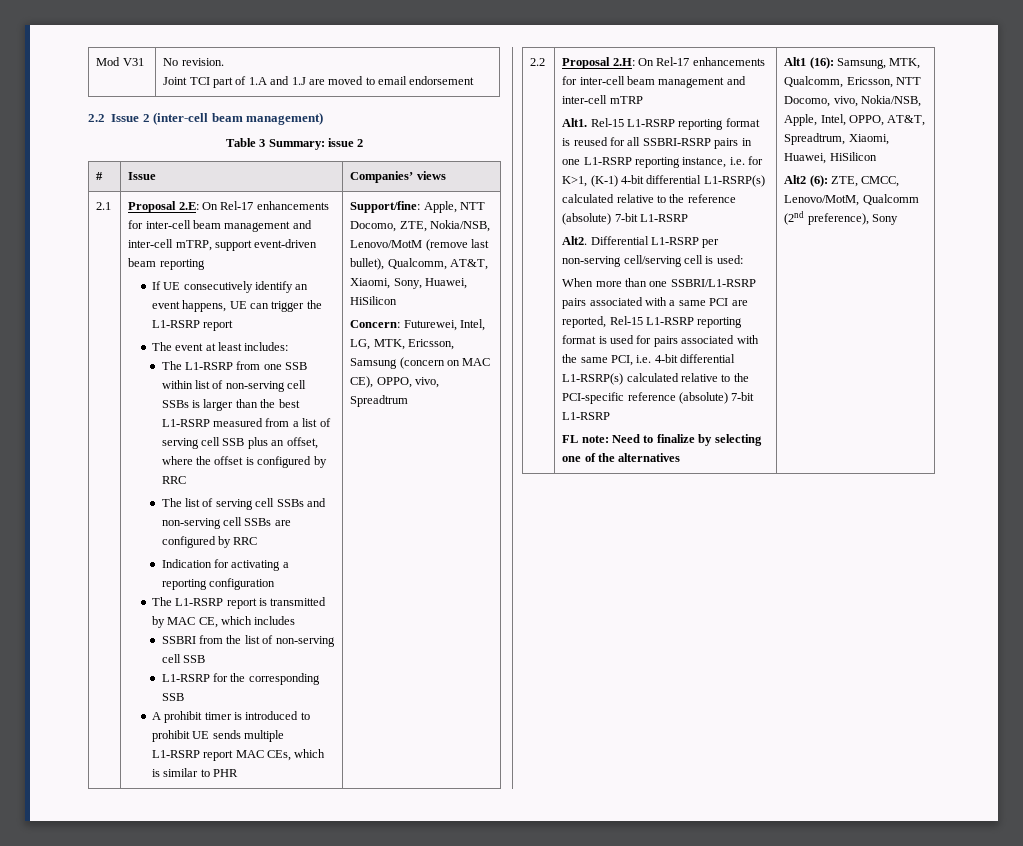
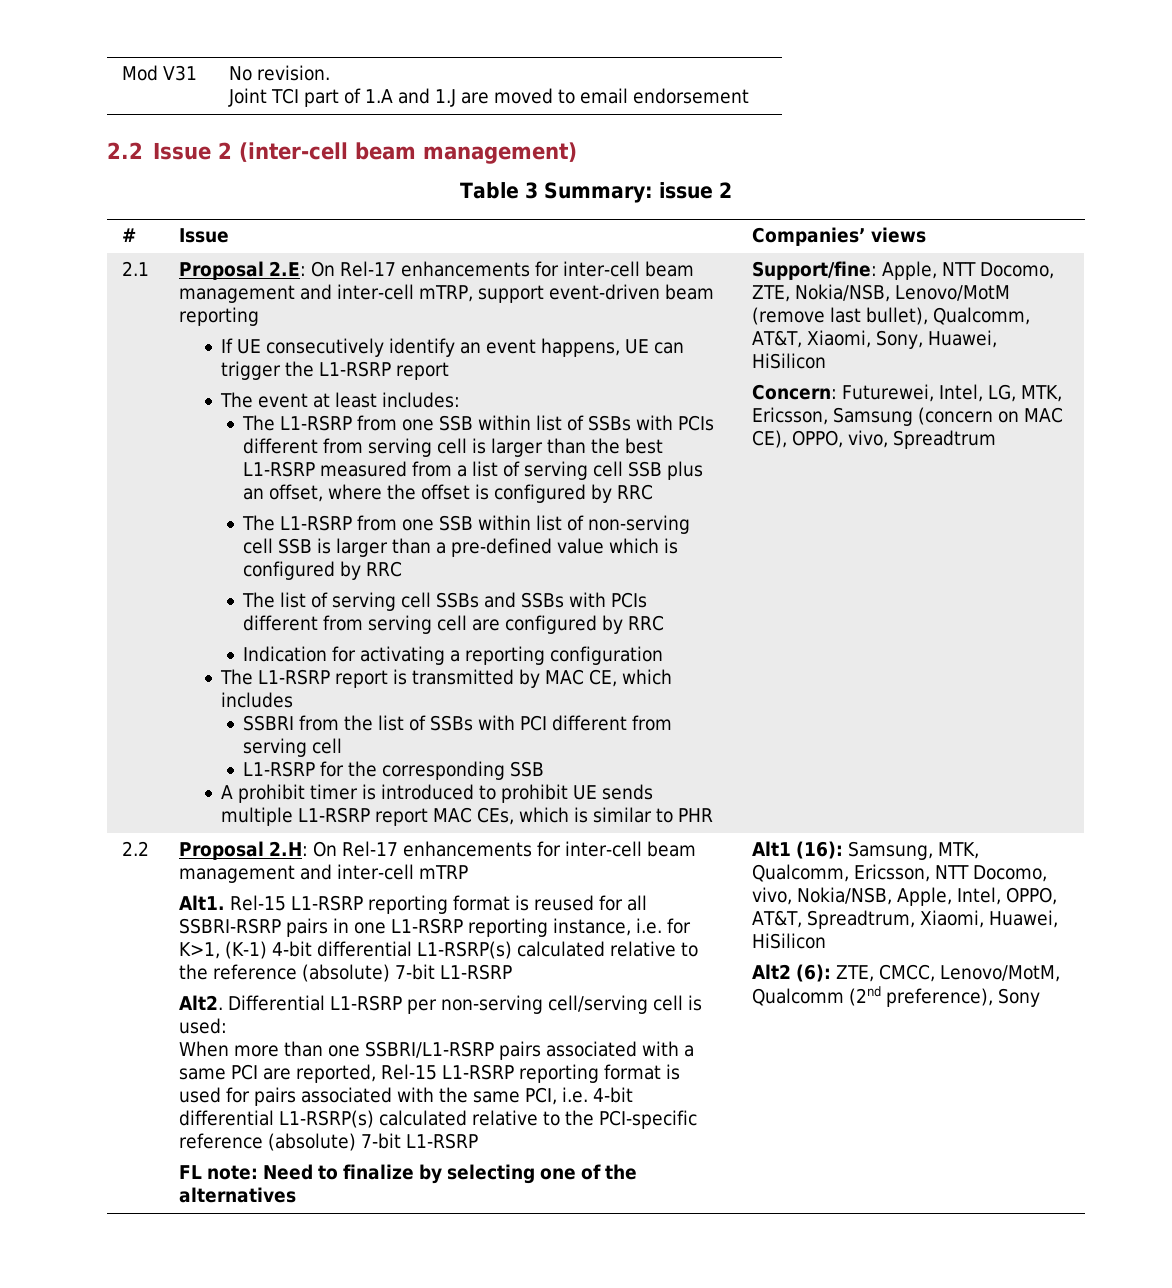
- The L1-RSRP from one SSB within list of non-serving cell SSBs is larger than the best L1-RSRP measured from a list of serving cell SSB plus an offset, where the offset is configured by RRC
+ The L1-RSRP from one SSB within list of SSBs with PCIs different from serving cell is larger than the best L1-RSRP measured from a list of serving cell SSB plus an offset, where the offset is configured by RRC
+ The L1-RSRP from one SSB within list of non-serving cell SSB is larger than a pre-defined value which is configured by RRC
- The list of serving cell SSBs and non-serving cell SSBs are configured by RRC
+ The list of serving cell SSBs and SSBs with PCIs different from serving cell are configured by RRC
- SSBRI from the list of non-serving cell SSB
+ SSBRI from the list of SSBs with PCI different from serving cell

